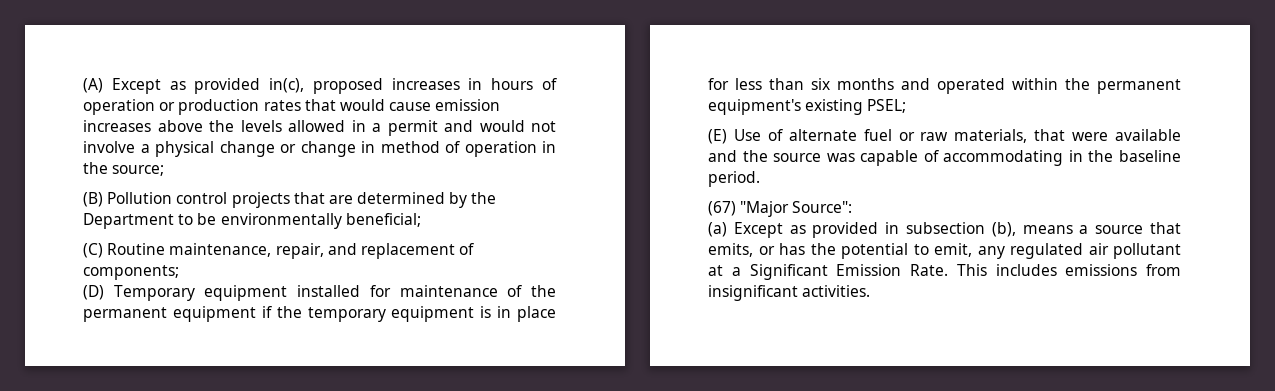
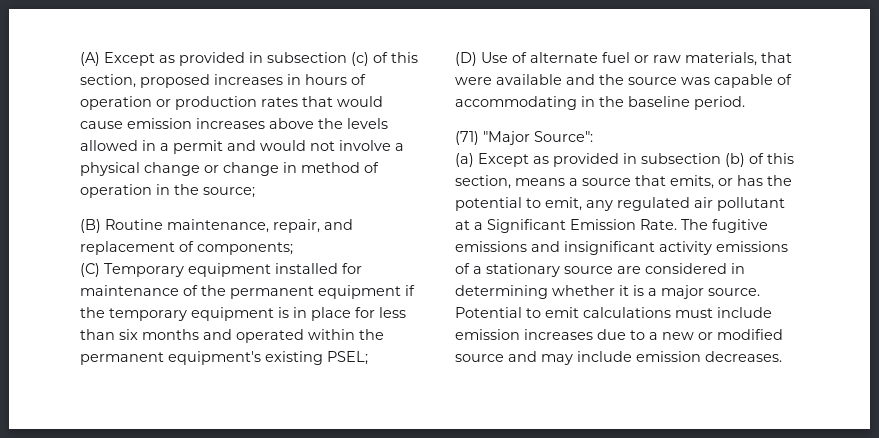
- (A) Except as provided in(c), proposed increases in hours of operation or production rates that would cause emission increases above the levels allowed in a permit and would not involve a physical change or change in method of operation in the source;
+ (A) Except as provided in subsection (c) of this section, proposed increases in hours of operation or production rates that would cause emission increases above the levels allowed in a permit and would not involve a physical change or change in method of operation in the source;
- (B) Pollution control projects that are determined by the Department to be environmentally beneficial;
- (C) Routine maintenance, repair, and replacement of components;
+ (B) Routine maintenance, repair, and replacement of components;
- (D) Temporary equipment installed for maintenance of the permanent equipment if the temporary equipment is in place for less than six months and operated within the permanent equipment's existing PSEL;
+ (C) Temporary equipment installed for maintenance of the permanent equipment if the temporary equipment is in place for less than six months and operated within the permanent equipment's existing PSEL;
- (E) Use of alternate fuel or raw materials, that were available and the source was capable of accommodating in the baseline period.
+ (D) Use of alternate fuel or raw materials, that were available and the source was capable of accommodating in the baseline period.
- (67) "Major Source":
+ (71) "Major Source":
- (a) Except as provided in subsection (b), means a source that emits, or has the potential to emit, any regulated air pollutant at a Significant Emission Rate.
+ (a) Except as provided in subsection (b) of this section, means a source that emits, or has the potential to emit, any regulated air pollutant at a Significant Emission Rate.
- This includes emissions from insignificant activities.
+ The fugitive emissions and insignificant activity emissions of a stationary source are considered in determining whether it is a major source. Potential to emit calculations must include emission increases due to a new or modified source and may include emission decreases.

